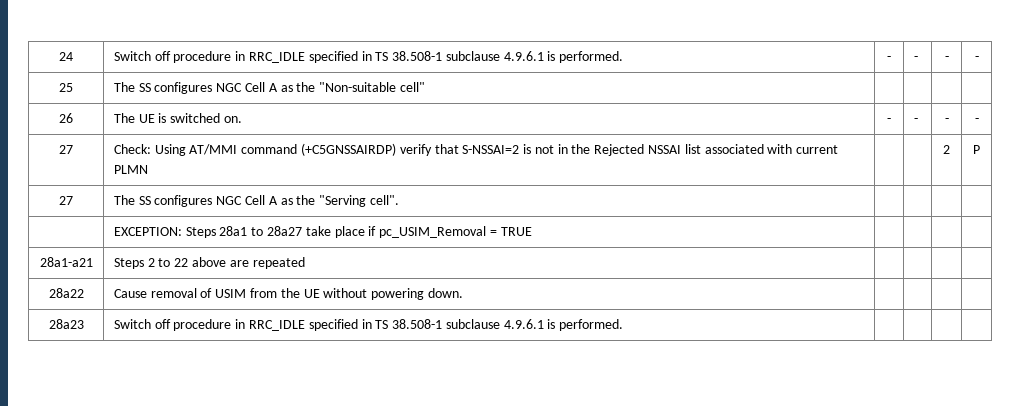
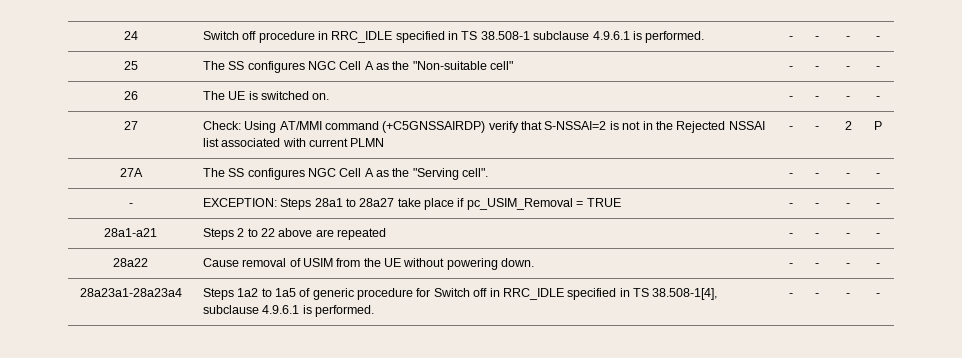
- 25 | The SS configures NGC Cell A as the "Non-suitable cell" | | | |
+ 25 | The SS configures NGC Cell A as the "Non-suitable cell" | - | - | - | -
- 27 | Check: Using AT/MMI command (+C5GNSSAIRDP) verify that S-NSSAI=2 is not in the Rejected NSSAI list associated with current PLMN | | | 2 | P
+ 27 | Check: Using AT/MMI command (+C5GNSSAIRDP) verify that S-NSSAI=2 is not in the Rejected NSSAI list associated with current PLMN | - | - | 2 | P
- 27 | The SS configures NGC Cell A as the "Serving cell". | | | |
- | EXCEPTION: Steps 28a1 to 28a27 take place if pc_USIM_Removal = TRUE | | | |
+ 27A | The SS configures NGC Cell A as the "Serving cell". | - | - | - | -
+ - | EXCEPTION: Steps 28a1 to 28a27 take place if pc_USIM_Removal = TRUE | - | - | - | -
- 28a1-a21 | Steps 2 to 22 above are repeated | | | |
+ 28a1-a21 | Steps 2 to 22 above are repeated | - | - | - | -
- 28a22 | Cause removal of USIM from the UE without powering down. | | | |
- 28a23 | Switch off procedure in RRC_IDLE specified in TS 38.508-1 subclause 4.9.6.1 is performed. | | | |
+ 28a22 | Cause removal of USIM from the UE without powering down. | - | - | - | -
+ 28a23a1-28a23a4 | Steps 1a2 to 1a5 of generic procedure for Switch off in RRC_IDLE specified in TS 38.508-1[4], subclause 4.9.6.1 is performed. | - | - | - | -

